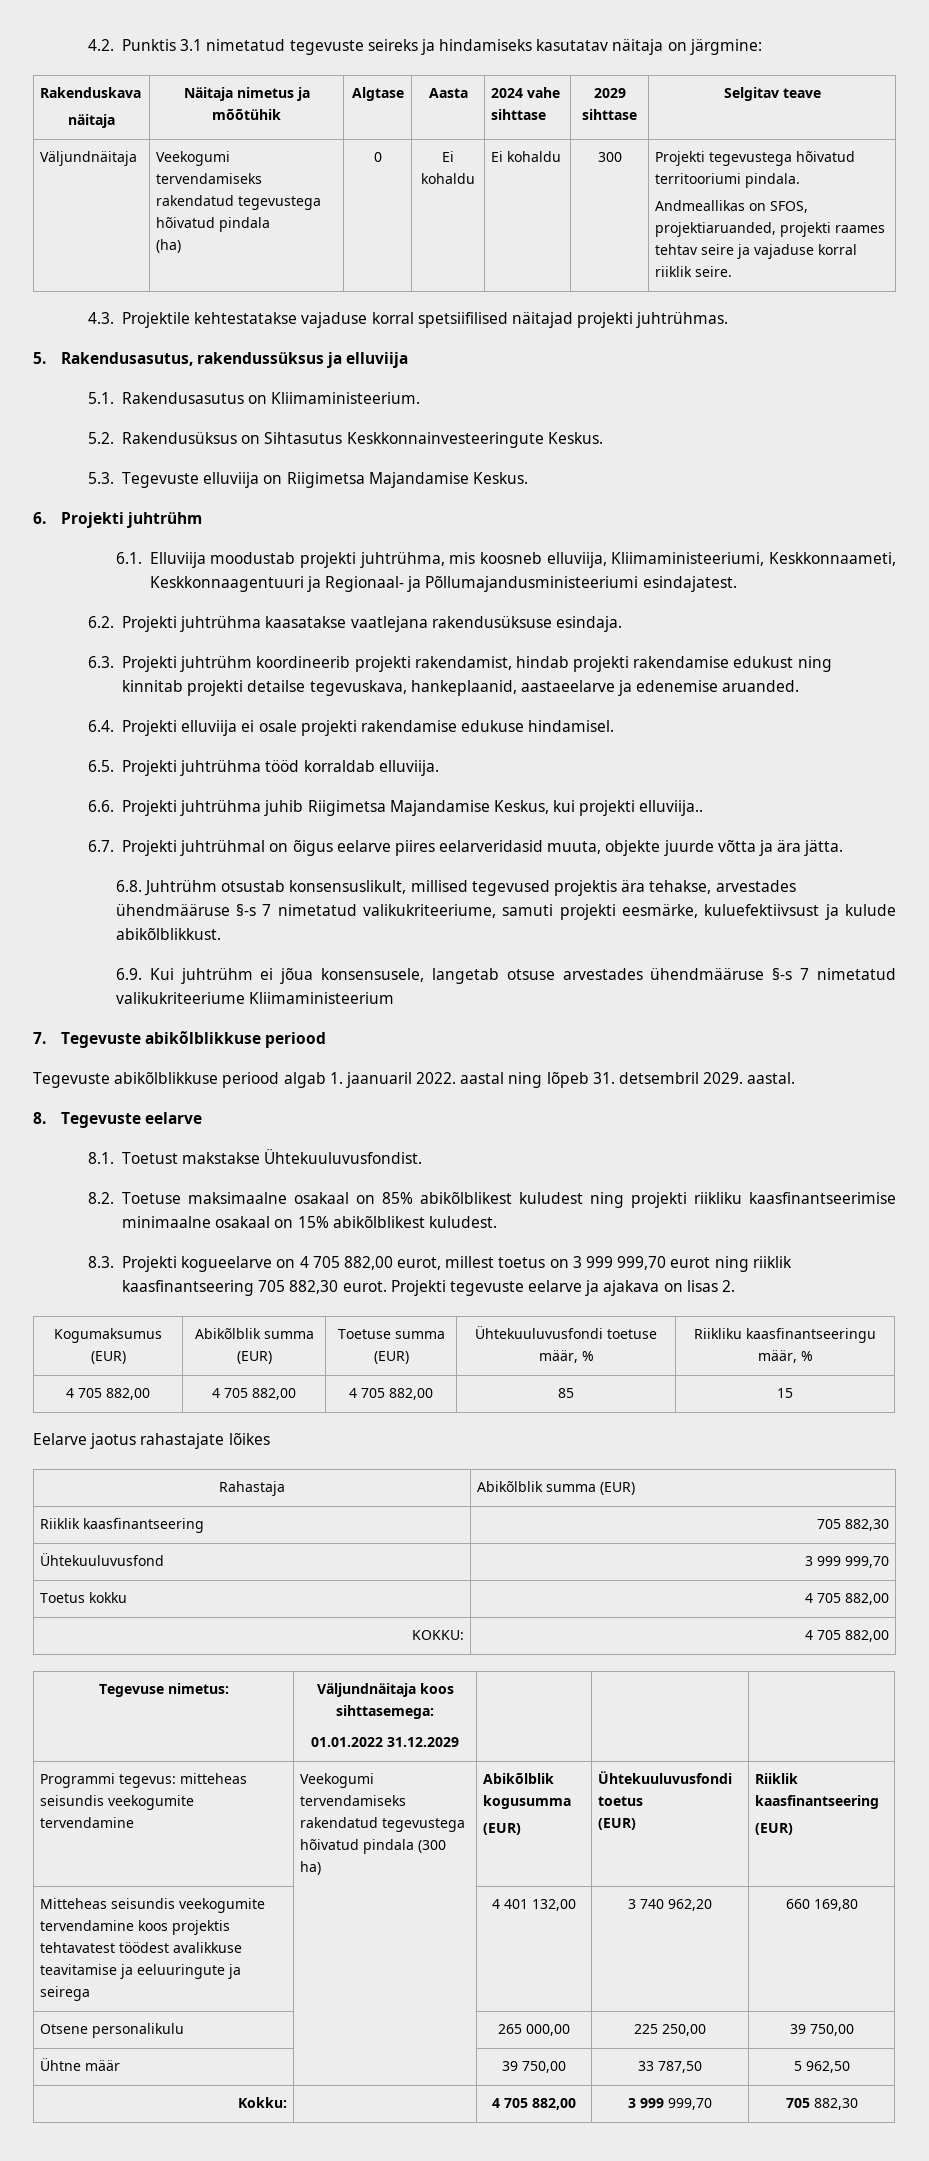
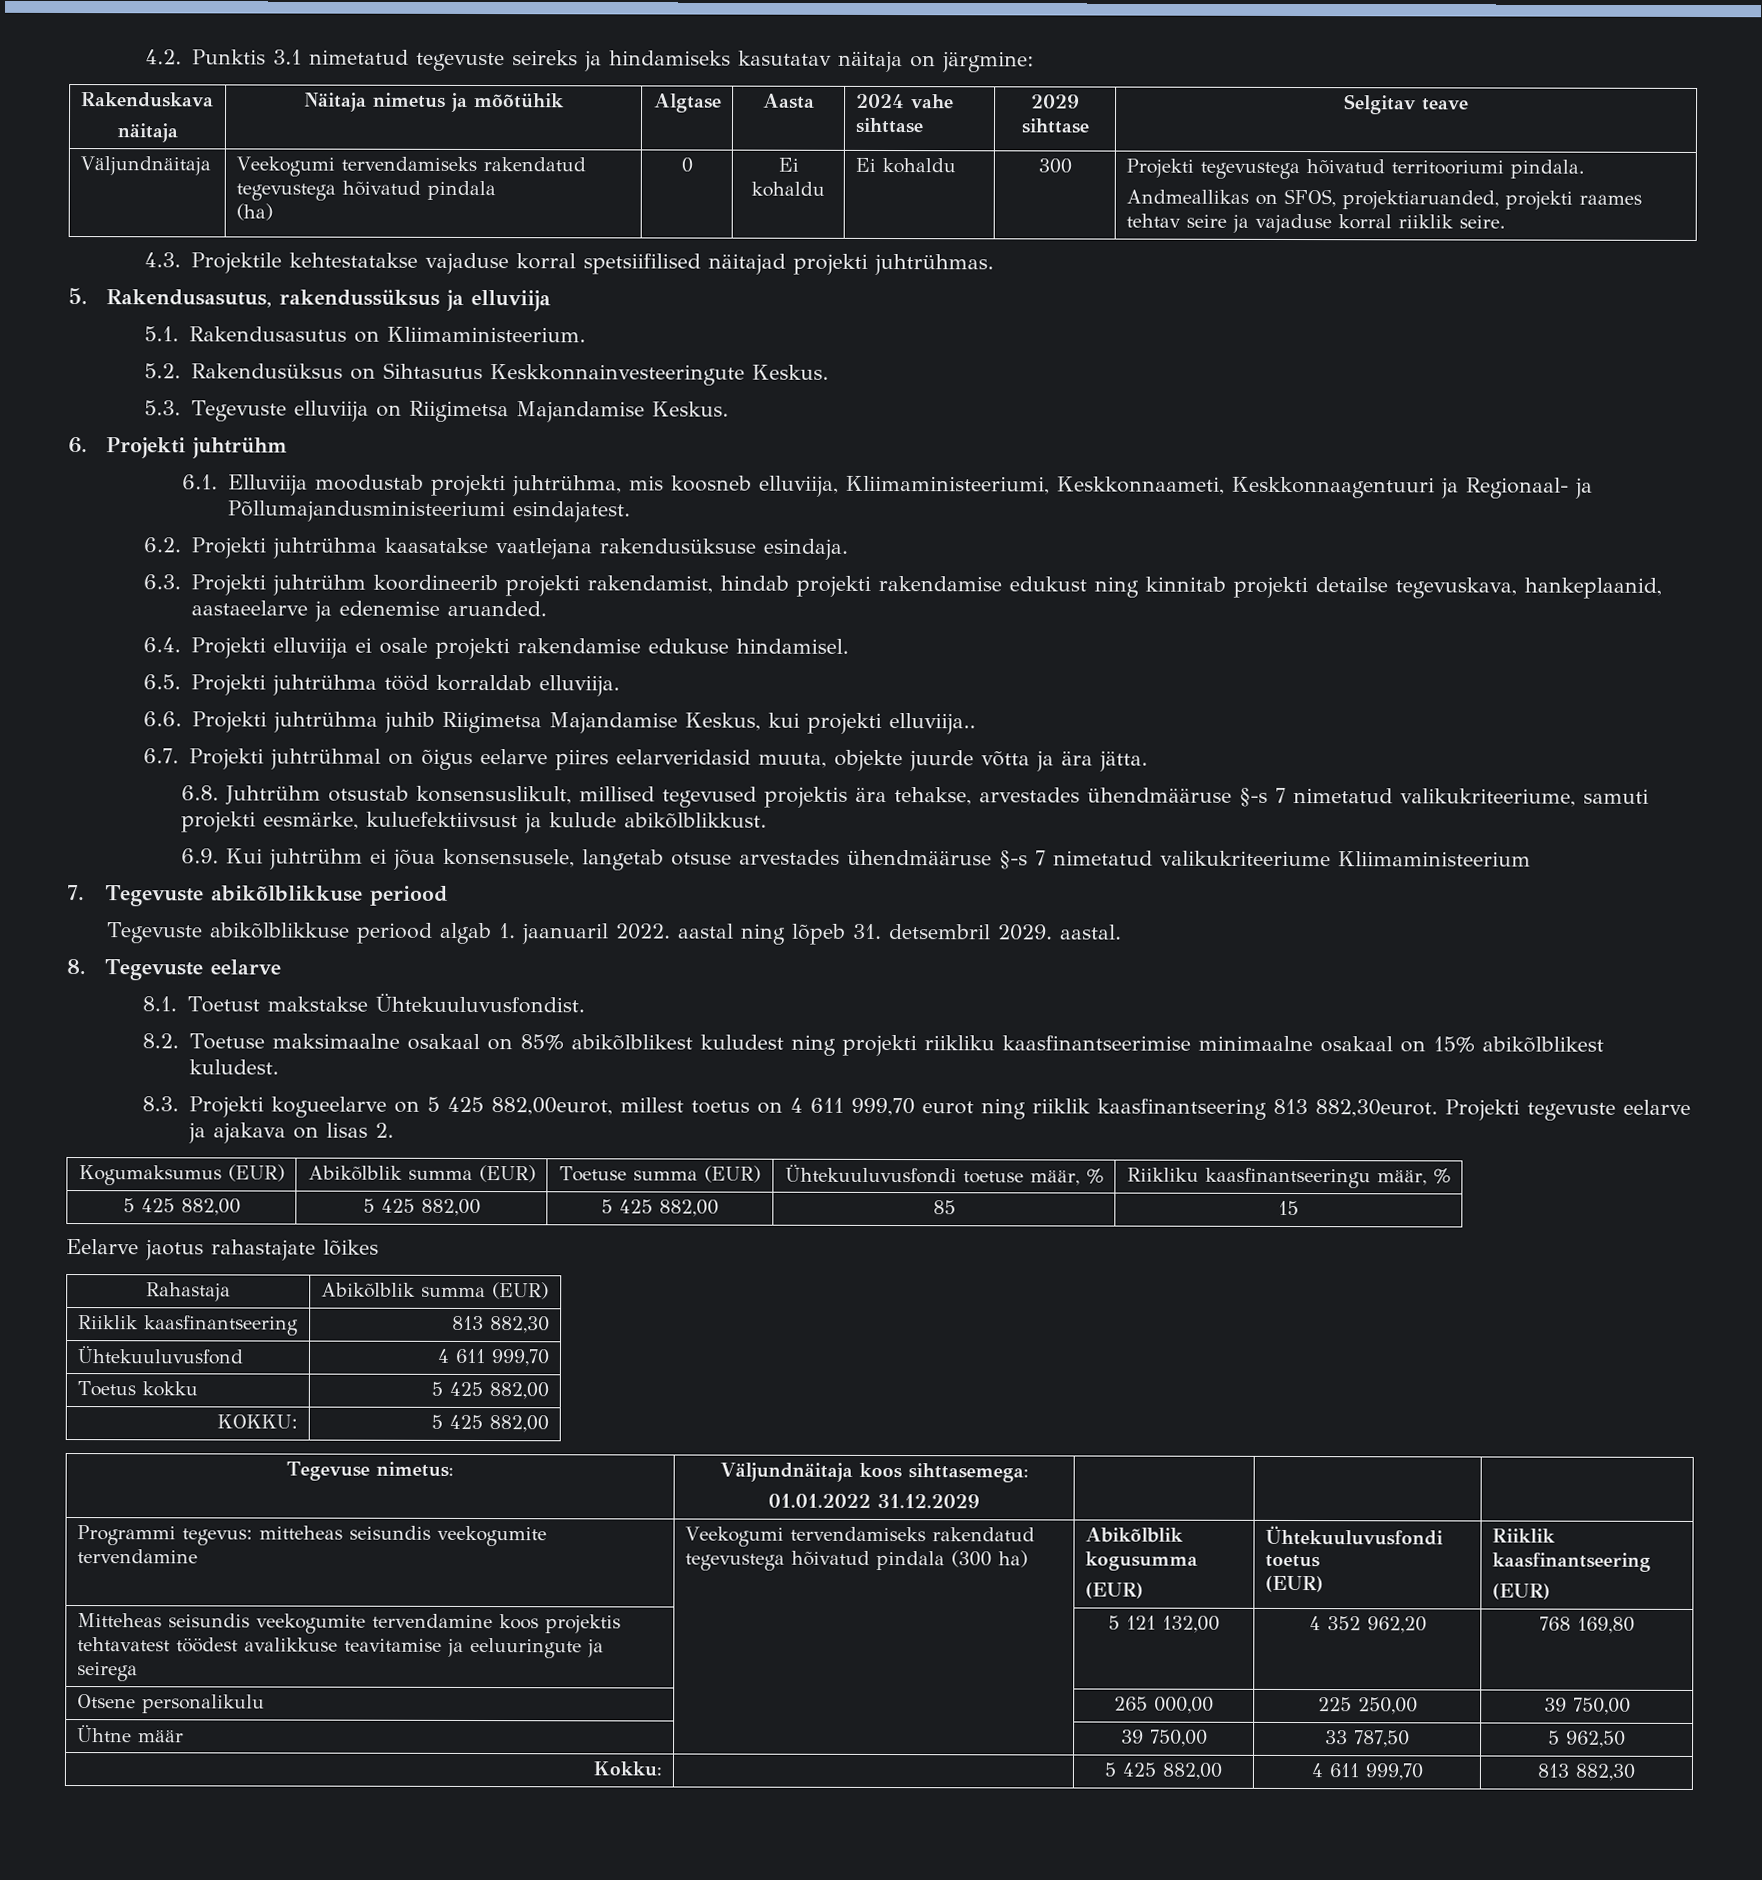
- 8.3. Projekti kogueelarve on 4 705 882,00 eurot, millest toetus on 3 999 999,70 eurot ning riiklik kaasfinantseering 705 882,30 eurot.
+ 8.3. Projekti kogueelarve on 5 425 882,00eurot, millest toetus on 4 611 999,70 eurot ning riiklik kaasfinantseering 813 882,30eurot.
- 4 705 882,00 | 4 705 882,00 | 4 705 882,00 | 85 | 15
+ 5 425 882,00 | 5 425 882,00 | 5 425 882,00 | 85 | 15
- Riiklik kaasfinantseering | 705 882,30
+ Riiklik kaasfinantseering | 813 882,30
- Ühtekuuluvusfond | 3 999 999,70
+ Ühtekuuluvusfond | 4 611 999,70
- Toetus kokku | 4 705 882,00
+ Toetus kokku | 5 425 882,00
- KOKKU: | 4 705 882,00
+ KOKKU: | 5 425 882,00
- Mitteheas seisundis veekogumite tervendamine koos projektis tehtavatest töödest avalikkuse teavitamise ja eeluuringute ja seirega | | 4 401 132,00 | 3 740 962,20 | 660 169,80
+ Mitteheas seisundis veekogumite tervendamine koos projektis tehtavatest töödest avalikkuse teavitamise ja eeluuringute ja seirega | | 5 121 132,00 | 4 352 962,20 | 768 169,80
- Kokku: | | 4 705 882,00 | 3 999 999,70 | 705 882,30
+ Kokku: | | 5 425 882,00 | 4 611 999,70 | 813 882,30

